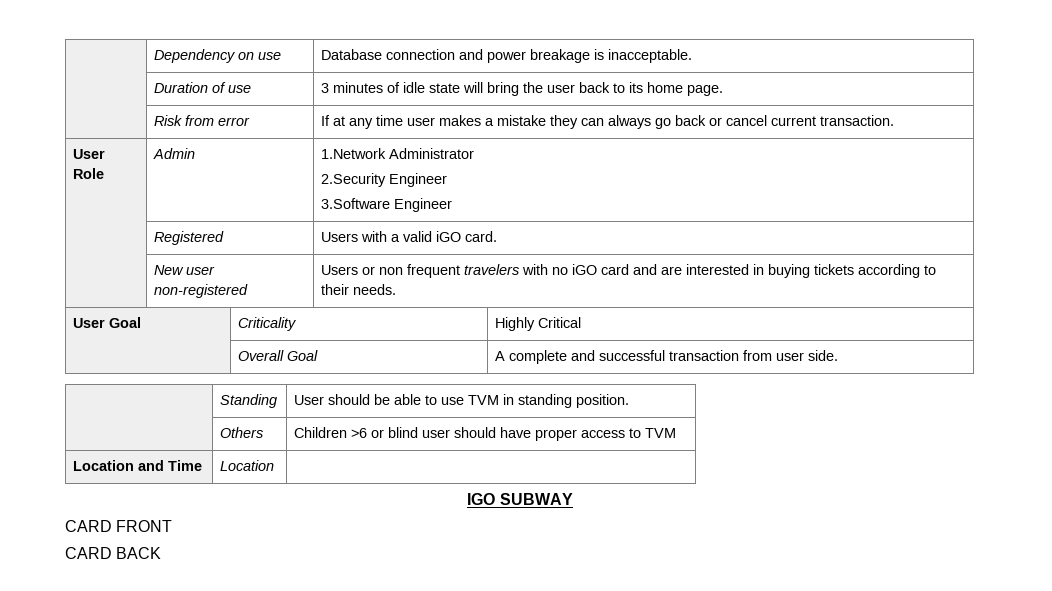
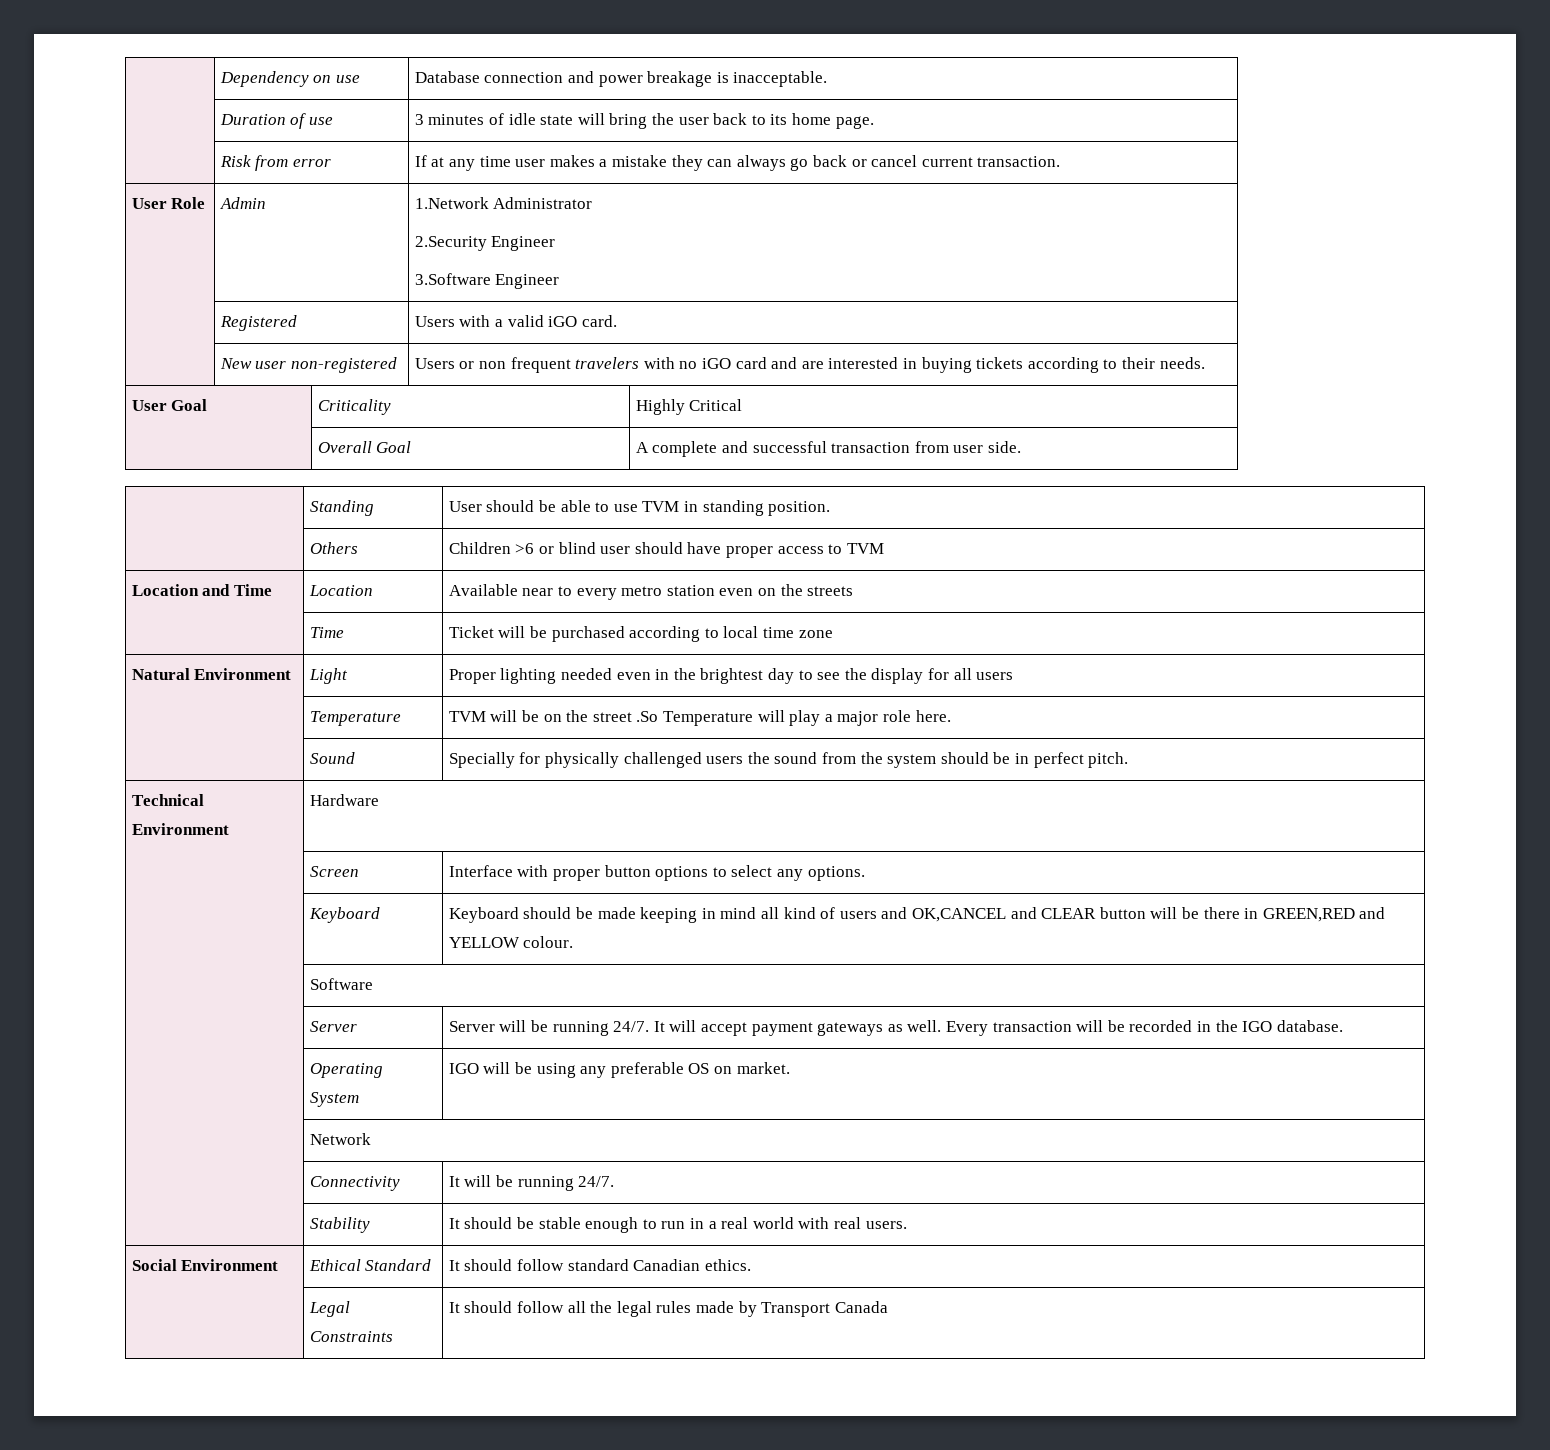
- Location and Time | Location |
- IGO SUBWAY
- CARD FRONT
- CARD BACK
+ Location and Time | Location | Available near to every metro station even on the streets
+ | Time | Ticket will be purchased according to local time zone
+ Natural Environment | Light | Proper lighting needed even in the brightest day to see the display for all users
+ | Temperature | TVM will be on the street .So Temperature will play a major role here.
+ | Sound | Specially for physically challenged users the sound from the system should be in perfect pitch.
+ Technical Environment | Hardware
+ | Screen | Interface with proper button options to select any options.
+ | Keyboard | Keyboard should be made keeping in mind all kind of users and OK,CANCEL and CLEAR button will be there in GREEN,RED and YELLOW colour.
+ | Software
+ | Server | Server will be running 24/7. It will accept payment gateways as well. Every transaction will be recorded in the IGO database.
+ | Operating System | IGO will be using any preferable OS on market.
+ | Network
+ | Connectivity | It will be running 24/7.
+ | Stability | It should be stable enough to run in a real world with real users.
+ Social Environment | Ethical Standard | It should follow standard Canadian ethics.
+ | Legal Constraints | It should follow all the legal rules made by Transport Canada

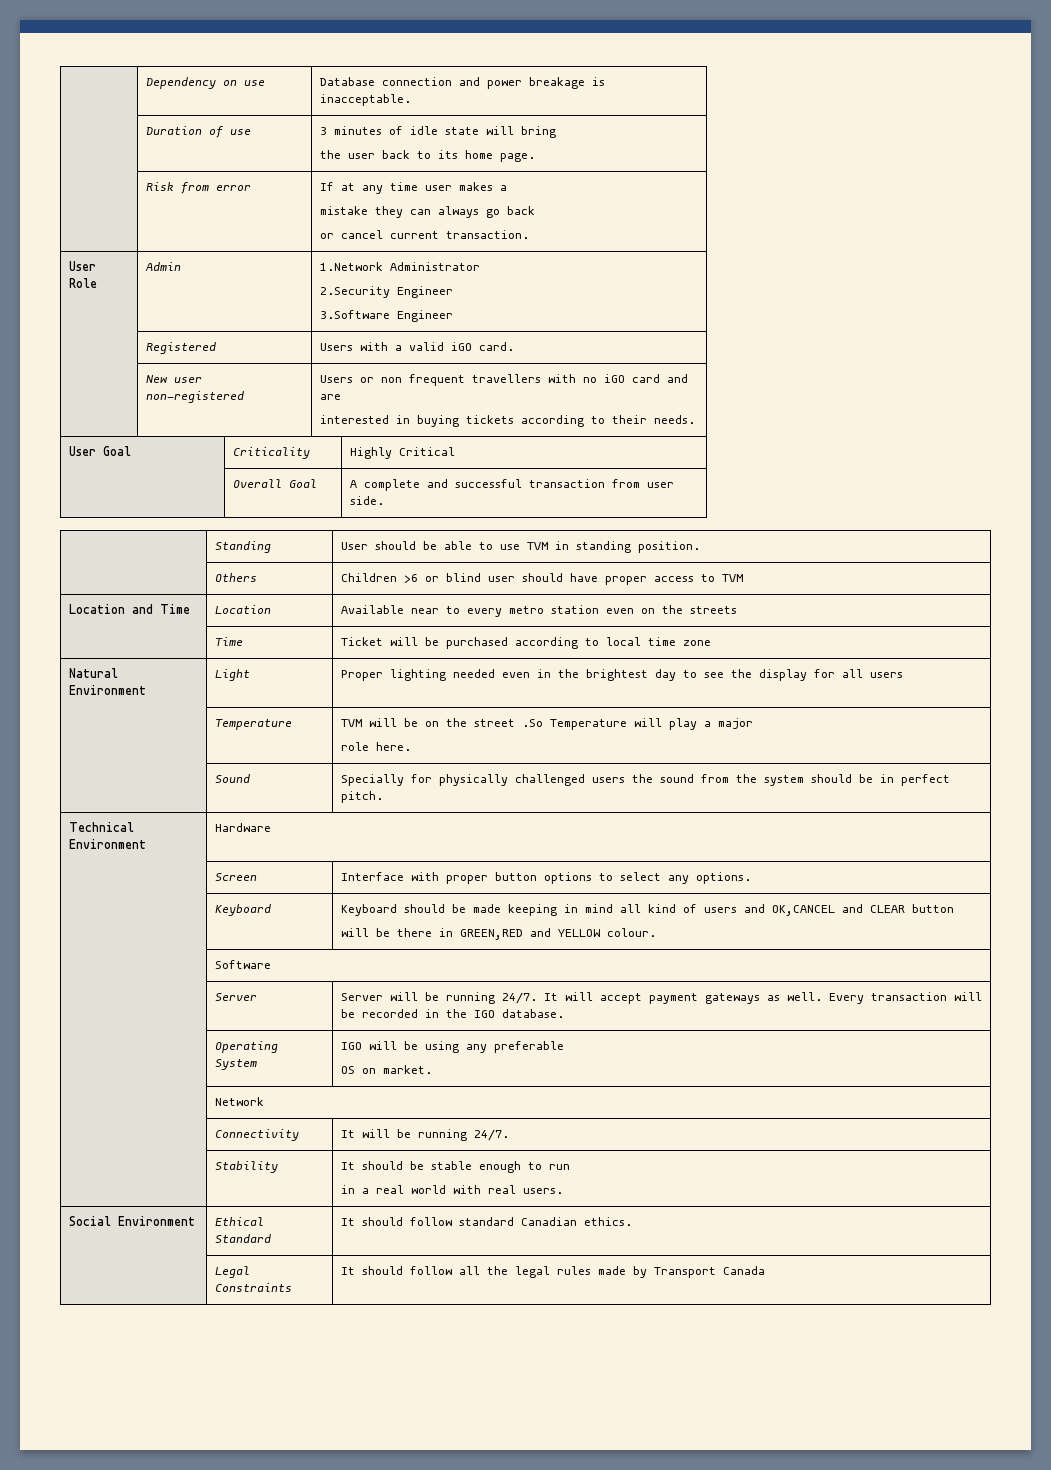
- | Duration of use | 3 minutes of idle state will bring the user back to its home page.
+ | Duration of use | 3 minutes of idle state will bring
+ the user back to its home page.
- | Risk from error | If at any time user makes a mistake they can always go back or cancel current transaction.
+ | Risk from error | If at any time user makes a
+ mistake they can always go back
+ or cancel current transaction.
- | New user non-registered | Users or non frequent travelers with no iGO card and are interested in buying tickets according to their needs.
+ | New user non-registered | Users or non frequent travellers with no iGO card and are
+ interested in buying tickets according to their needs.
- | Temperature | TVM will be on the street .So Temperature will play a major role here.
+ | Temperature | TVM will be on the street .So Temperature will play a major
+ role here.
- | Keyboard | Keyboard should be made keeping in mind all kind of users and OK,CANCEL and CLEAR button will be there in GREEN,RED and YELLOW colour.
+ | Keyboard | Keyboard should be made keeping in mind all kind of users and OK,CANCEL and CLEAR button
+ will be there in GREEN,RED and YELLOW colour.
- | Operating System | IGO will be using any preferable OS on market.
+ | Operating System | IGO will be using any preferable
+ OS on market.
- | Stability | It should be stable enough to run in a real world with real users.
+ | Stability | It should be stable enough to run
+ in a real world with real users.

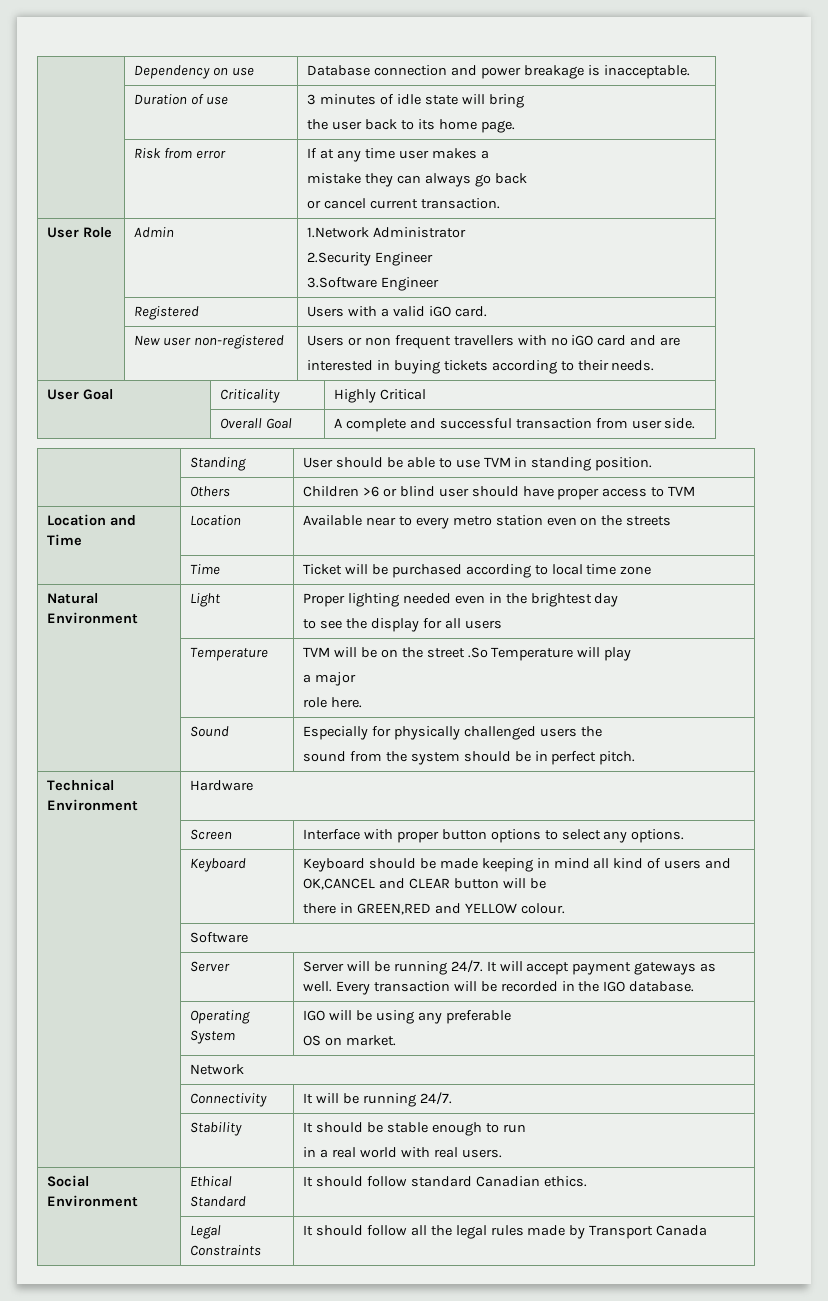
- Natural Environment | Light | Proper lighting needed even in the brightest day to see the display for all users
+ Natural Environment | Light | Proper lighting needed even in the brightest day
+ to see the display for all users
- | Temperature | TVM will be on the street .So Temperature will play a major
+ | Temperature | TVM will be on the street .So Temperature will play
+ a major
- | Sound | Specially for physically challenged users the sound from the system should be in perfect pitch.
+ | Sound | Especially for physically challenged users the
+ sound from the system should be in perfect pitch.
- | Keyboard | Keyboard should be made keeping in mind all kind of users and OK,CANCEL and CLEAR button
- will be there in GREEN,RED and YELLOW colour.
+ | Keyboard | Keyboard should be made keeping in mind all kind of users and OK,CANCEL and CLEAR button will be
+ there in GREEN,RED and YELLOW colour.

